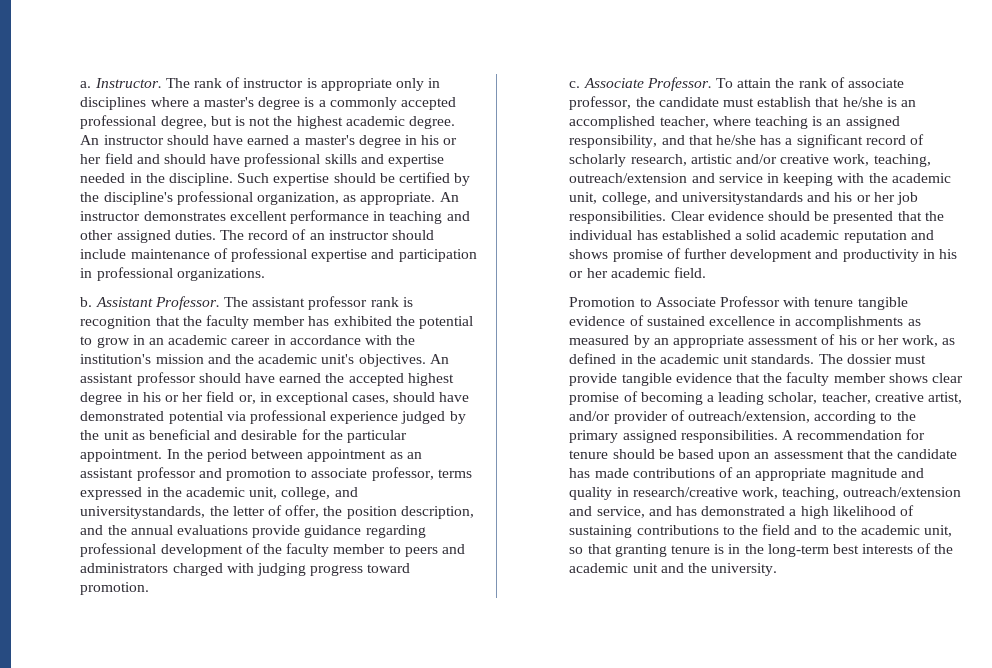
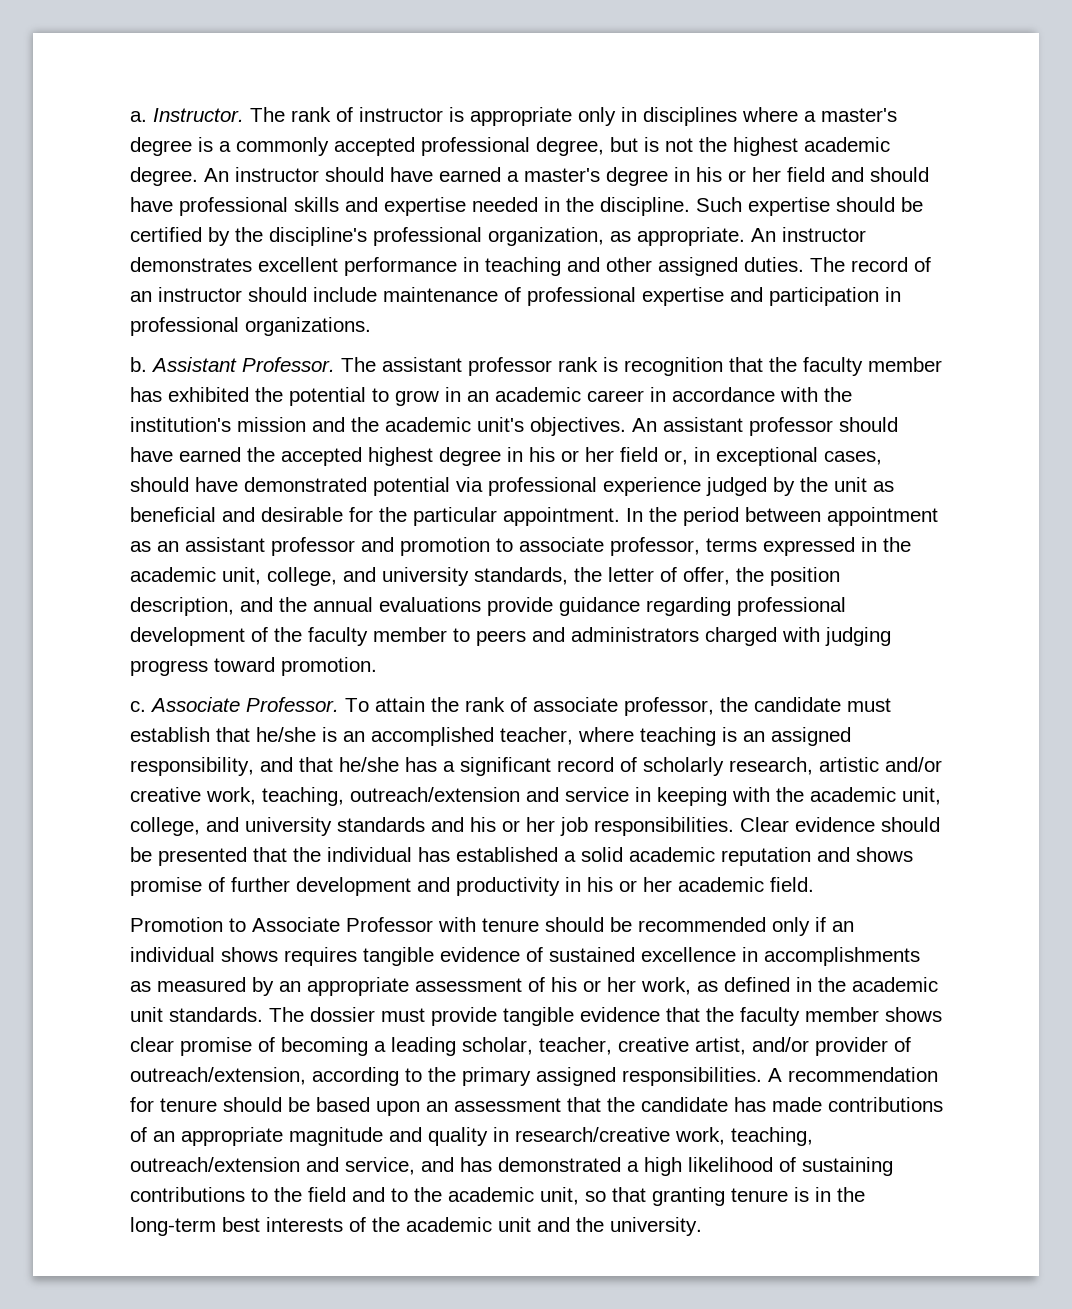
- In the period between appointment as an assistant professor and promotion to associate professor, terms expressed in the academic unit, college, and universitystandards, the letter of offer, the position description, and the annual evaluations provide guidance regarding professional development of the faculty member to peers and administrators charged with judging progress toward promotion.
+ In the period between appointment as an assistant professor and promotion to associate professor, terms expressed in the academic unit, college, and university standards, the letter of offer, the position description, and the annual evaluations provide guidance regarding professional development of the faculty member to peers and administrators charged with judging progress toward promotion.
- To attain the rank of associate professor, the candidate must establish that he/she is an accomplished teacher, where teaching is an assigned responsibility, and that he/she has a significant record of scholarly research, artistic and/or creative work, teaching, outreach/extension and service in keeping with the academic unit, college, and universitystandards and his or her job responsibilities.
+ To attain the rank of associate professor, the candidate must establish that he/she is an accomplished teacher, where teaching is an assigned responsibility, and that he/she has a significant record of scholarly research, artistic and/or creative work, teaching, outreach/extension and service in keeping with the academic unit, college, and university standards and his or her job responsibilities.
- Promotion to Associate Professor with tenure tangible evidence of sustained excellence in accomplishments as measured by an appropriate assessment of his or her work, as defined in the academic unit standards.
+ Promotion to Associate Professor with tenure should be recommended only if an individual shows requires tangible evidence of sustained excellence in accomplishments as measured by an appropriate assessment of his or her work, as defined in the academic unit standards.

